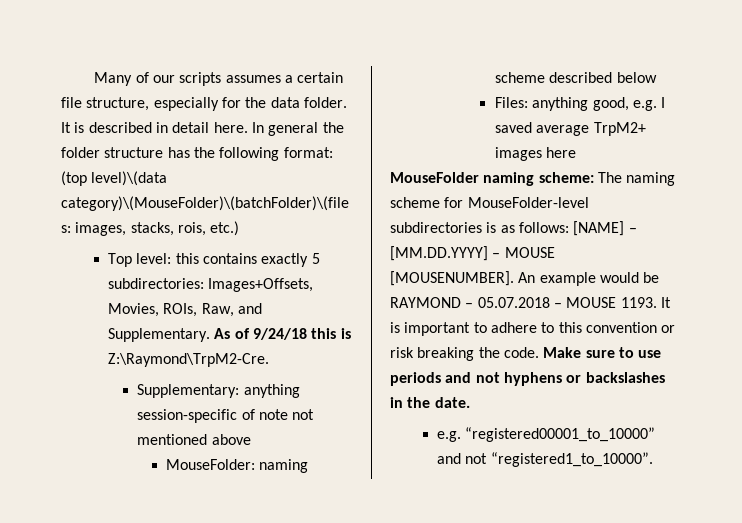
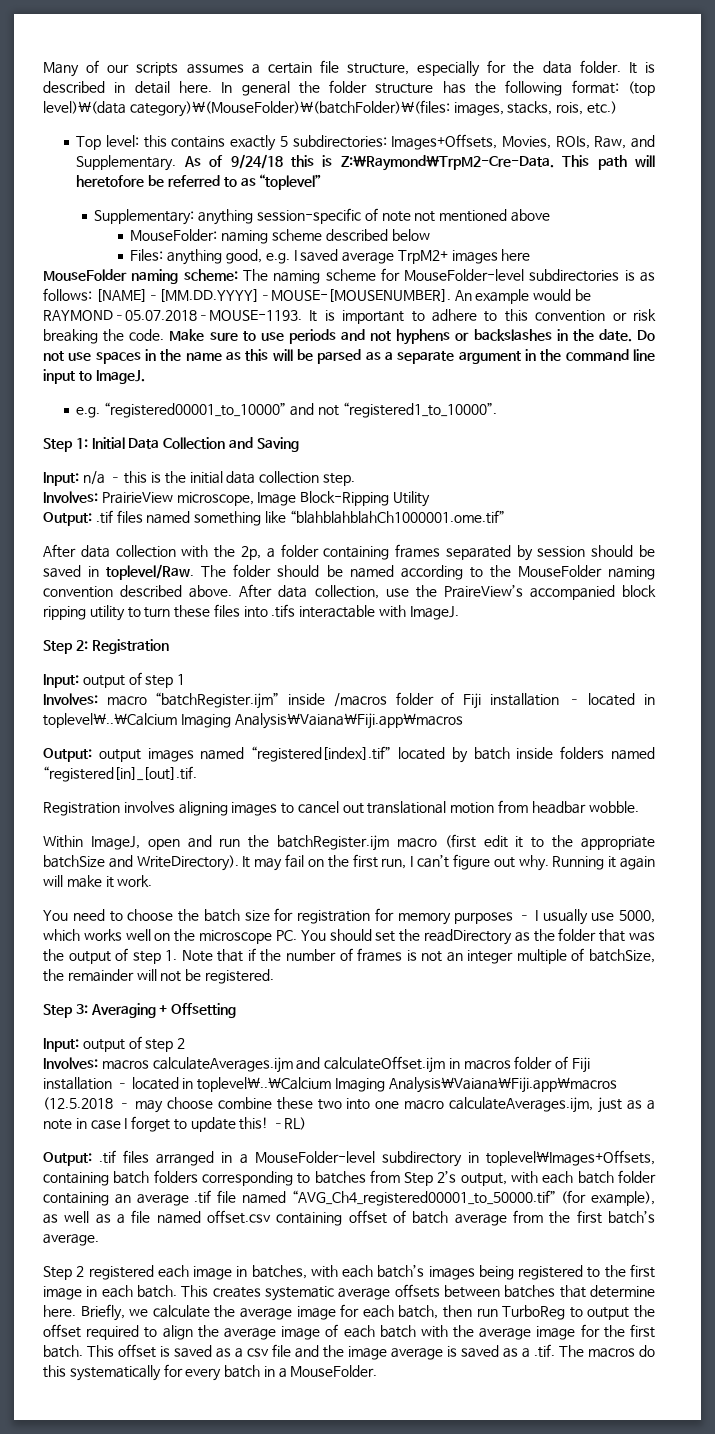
- As of 9/24/18 this is Z:\Raymond\TrpM2-Cre.
+ As of 9/24/18 this is Z:\Raymond\TrpM2-Cre-Data. This path will heretofore be referred to as “toplevel”
- MouseFolder naming scheme: The naming scheme for MouseFolder-level subdirectories is as follows: [NAME] – [MM.DD.YYYY] – MOUSE [MOUSENUMBER]. An example would be RAYMOND – 05.07.2018 – MOUSE 1193. It is important to adhere to this convention or risk breaking the code.
+ MouseFolder naming scheme: The naming scheme for MouseFolder-level subdirectories is as follows: [NAME]–[MM.DD.YYYY]–MOUSE-[MOUSENUMBER]. An example would be RAYMOND–05.07.2018–MOUSE-1193. It is important to adhere to this convention or risk breaking the code.
+ Do not use spaces in the name as this will be parsed as a separate argument in the command line input to ImageJ.
+ Step 1: Initial Data Collection and Saving
+ Input: n/a – this is the initial data collection step.
+ Involves: PrairieView microscope, Image Block-Ripping Utility
+ Output: .tif files named something like “blahblahblahCh1000001.ome.tif”
+ After data collection with the 2p, a folder containing frames separated by session should be saved in toplevel/Raw. The folder should be named according to the MouseFolder naming convention described above. After data collection, use the PraireView’s accompanied block ripping utility to turn these files into .tifs interactable with ImageJ.
+ Step 2: Registration
+ Input: output of step 1
+ Involves: macro “batchRegister.ijm” inside /macros folder of Fiji installation – located in toplevel\..\Calcium Imaging Analysis\Vaiana\Fiji.app\macros
+ Output: output images named “registered[index].tif” located by batch inside folders named “registered[in]_[out].tif.
+ Registration involves aligning images to cancel out translational motion from headbar wobble.
+ Within ImageJ, open and run the batchRegister.ijm macro (first edit it to the appropriate batchSize and WriteDirectory). It may fail on the first run, I can’t figure out why. Running it again will make it work.
+ You need to choose the batch size for registration for memory purposes – I usually use 5000, which works well on the microscope PC. You should set the readDirectory as the folder that was the output of step 1. Note that if the number of frames is not an integer multiple of batchSize, the remainder will not be registered.
+ Step 3: Averaging + Offsetting
+ Input: output of step 2
+ Involves: macros calculateAverages.ijm and calculateOffset.ijm in macros folder of Fiji installation – located in toplevel\..\Calcium Imaging Analysis\Vaiana\Fiji.app\macros (12.5.2018 – may choose combine these two into one macro calculateAverages.ijm, just as a note in case I forget to update this! –RL)
+ Output: .tif files arranged in a MouseFolder-level subdirectory in toplevel\Images+Offsets, containing batch folders corresponding to batches from Step 2’s output, with each batch folder containing an average .tif file named “AVG_Ch4_registered00001_to_50000.tif” (for example), as well as a file named offset.csv containing offset of batch average from the first batch’s average.
+ Step 2 registered each image in batches, with each batch’s images being registered to the first image in each batch. This creates systematic average offsets between batches that determine here. Briefly, we calculate the average image for each batch, then run TurboReg to output the offset required to align the average image of each batch with the average image for the first batch. This offset is saved as a csv file and the image average is saved as a .tif. The macros do this systematically for every batch in a MouseFolder.

